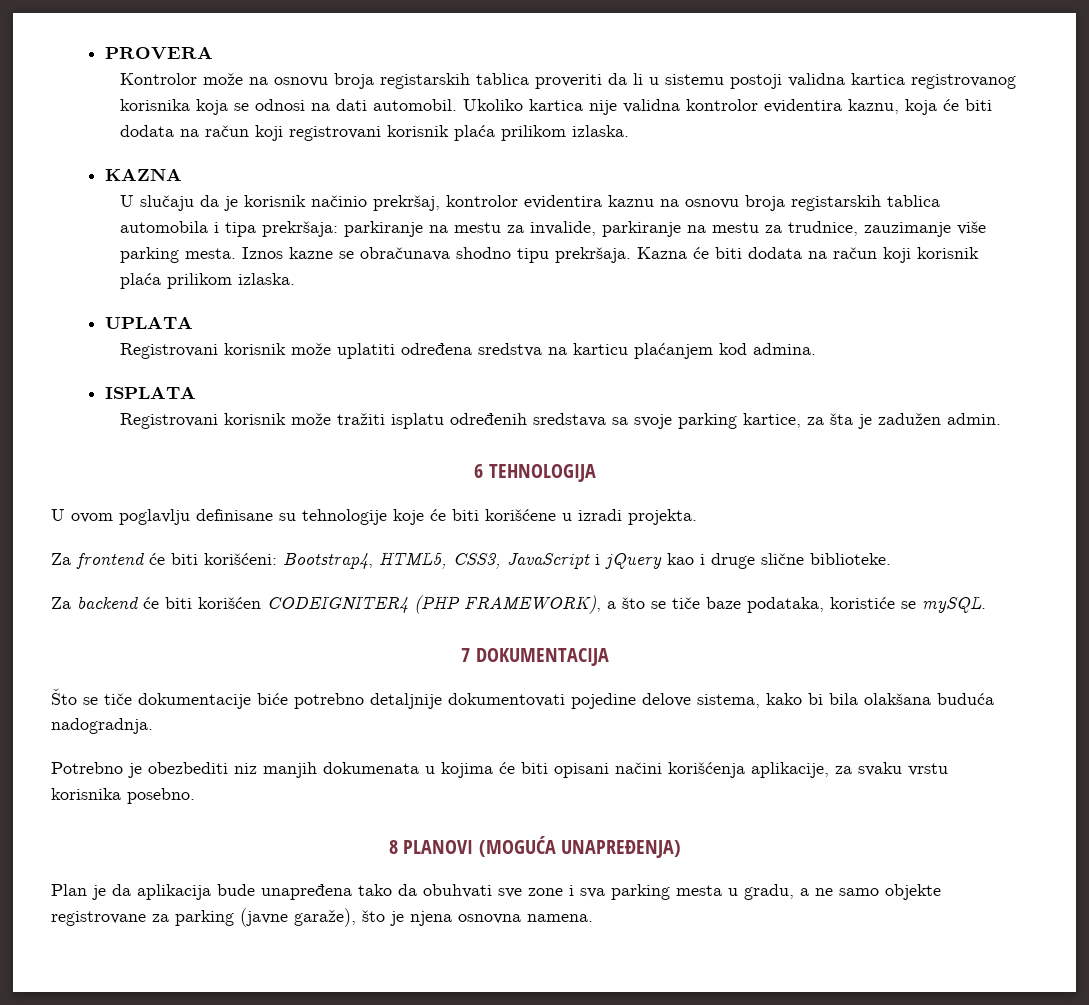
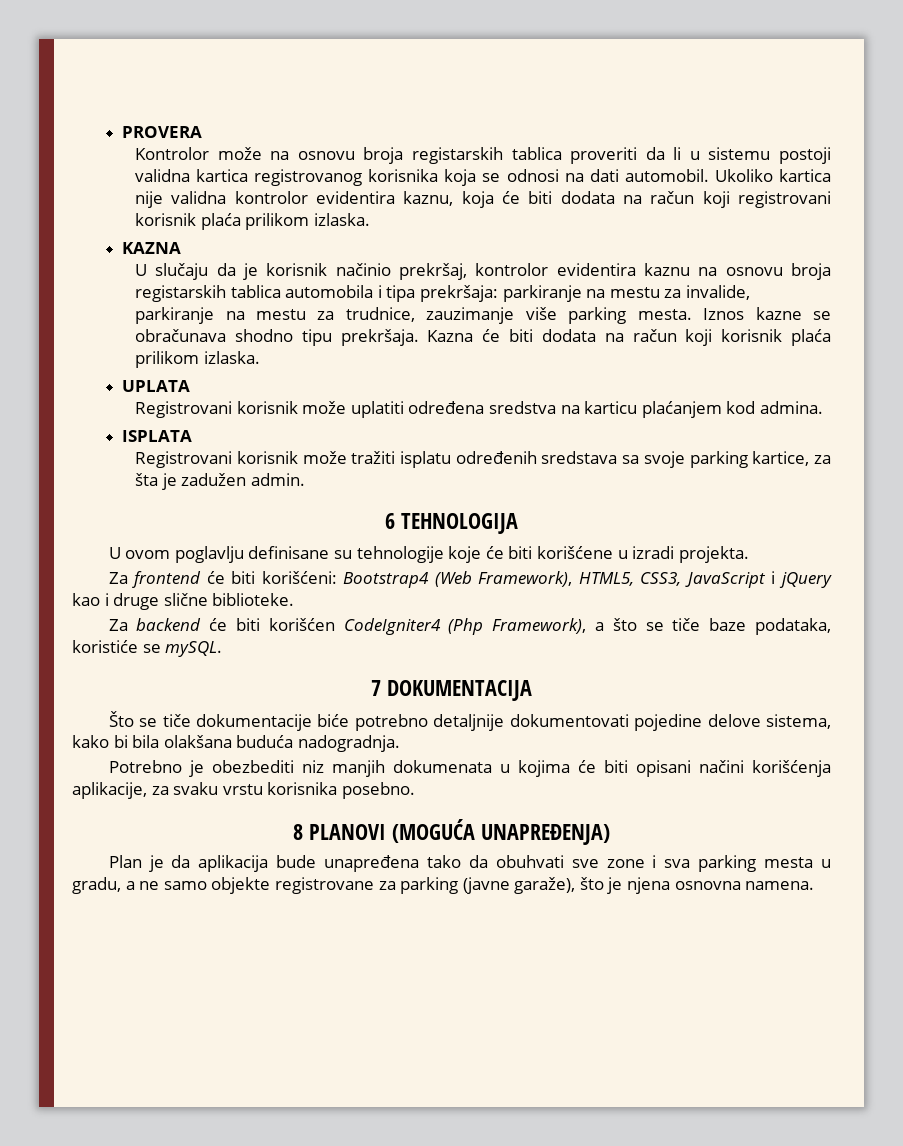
- Za frontend će biti korišćeni: Bootstrap4, HTML5, CSS3, JavaScript i jQuery kao i druge slične biblioteke.
+ Za frontend će biti korišćeni: Bootstrap4 (Web Framework), HTML5, CSS3, JavaScript i jQuery kao i druge slične biblioteke.
- Za backend će biti korišćen CODEIGNITER4 (PHP FRAMEWORK), a što se tiče baze podataka, koristiće se mySQL.
+ Za backend će biti korišćen CodeIgniter4 (Php Framework), a što se tiče baze podataka, koristiće se mySQL.

